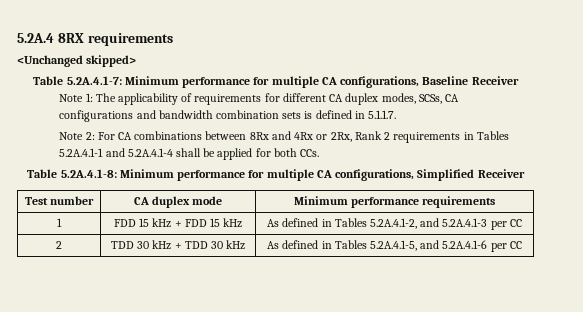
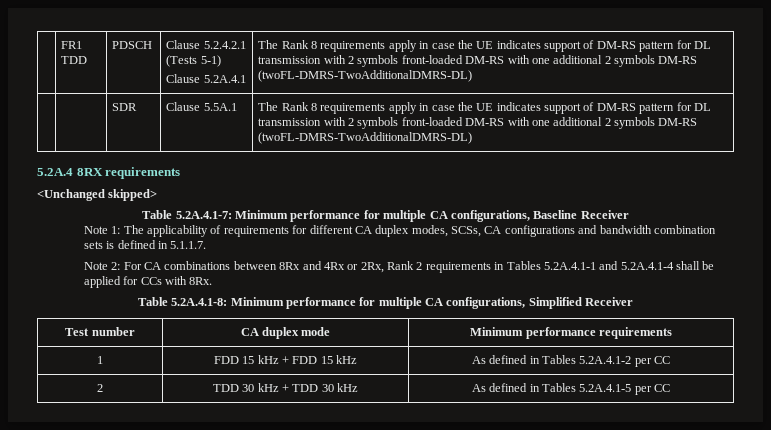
+ | FR1 TDD | PDSCH | Clause 5.2.4.2.1 (Tests 5-1)
+ Clause 5.2A.4.1 | The Rank 8 requirements apply in case the UE indicates support of DM-RS pattern for DL transmission with 2 symbols front-loaded DM-RS with one additional 2 symbols DM-RS (twoFL-DMRS-TwoAdditionalDMRS-DL)
+ | | SDR | Clause 5.5A.1 | The Rank 8 requirements apply in case the UE indicates support of DM-RS pattern for DL transmission with 2 symbols front-loaded DM-RS with one additional 2 symbols DM-RS (twoFL-DMRS-TwoAdditionalDMRS-DL)
- Note 2: For CA combinations between 8Rx and 4Rx or 2Rx, Rank 2 requirements in Tables 5.2A.4.1-1 and 5.2A.4.1-4 shall be applied for both CCs.
+ Note 2: For CA combinations between 8Rx and 4Rx or 2Rx, Rank 2 requirements in Tables 5.2A.4.1-1 and 5.2A.4.1-4 shall be applied for CCs with 8Rx.
- 1 | FDD 15 kHz + FDD 15 kHz | As defined in Tables 5.2A.4.1-2, and 5.2A.4.1-3 per CC
+ 1 | FDD 15 kHz + FDD 15 kHz | As defined in Tables 5.2A.4.1-2 per CC
- 2 | TDD 30 kHz + TDD 30 kHz | As defined in Tables 5.2A.4.1-5, and 5.2A.4.1-6 per CC
+ 2 | TDD 30 kHz + TDD 30 kHz | As defined in Tables 5.2A.4.1-5 per CC

